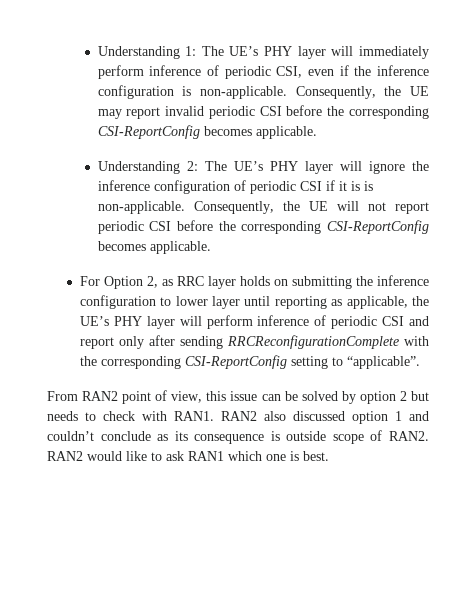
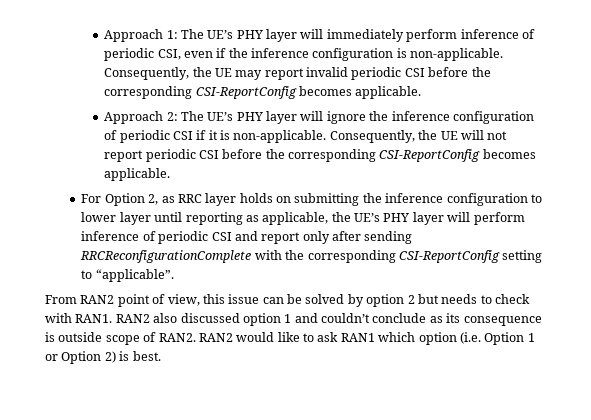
- Understanding 1: The UE’s PHY layer will immediately perform inference of periodic CSI, even if the inference configuration is non-applicable.
+ Approach 1: The UE’s PHY layer will immediately perform inference of periodic CSI, even if the inference configuration is non-applicable.
- Understanding 2: The UE’s PHY layer will ignore the inference configuration of periodic CSI if it is is non-applicable.
+ Approach 2: The UE’s PHY layer will ignore the inference configuration of periodic CSI if it is non-applicable.
- RAN2 would like to ask RAN1 which one is best.
+ RAN2 would like to ask RAN1 which option (i.e. Option 1 or Option 2) is best.

